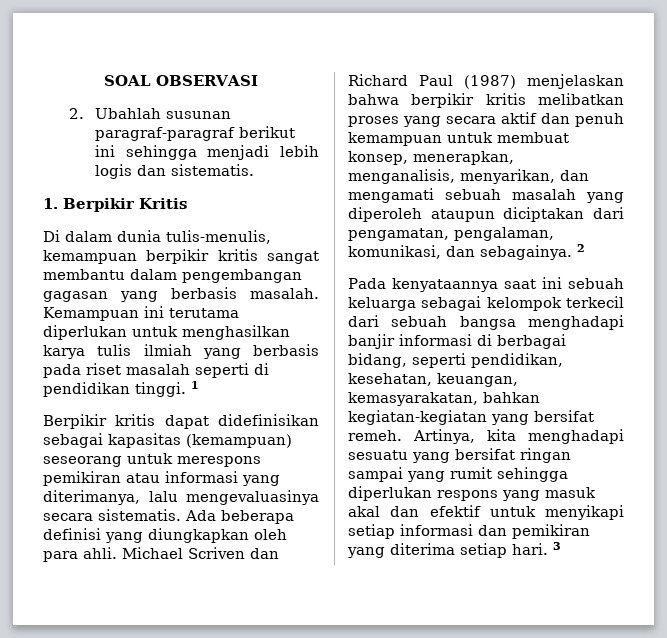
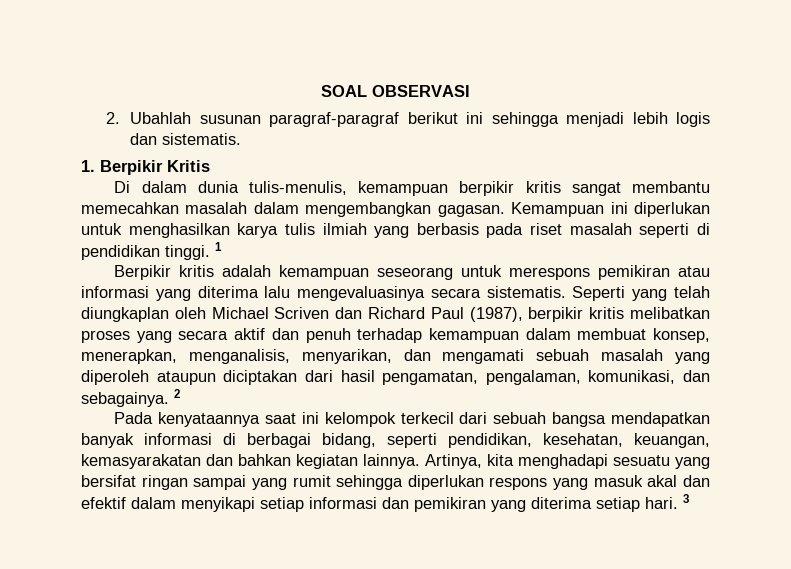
- Di dalam dunia tulis-menulis, kemampuan berpikir kritis sangat membantu dalam pengembangan gagasan yang berbasis masalah.
+ Di dalam dunia tulis-menulis, kemampuan berpikir kritis sangat membantu memecahkan masalah dalam mengembangkan gagasan.
- Kemampuan ini terutama diperlukan untuk menghasilkan karya tulis ilmiah yang berbasis pada riset masalah seperti di pendidikan tinggi.
+ Kemampuan ini diperlukan untuk menghasilkan karya tulis ilmiah yang berbasis pada riset masalah seperti di pendidikan tinggi.
- Berpikir kritis dapat didefinisikan sebagai kapasitas (kemampuan) seseorang untuk merespons pemikiran atau informasi yang diterimanya, lalu mengevaluasinya secara sistematis.
+ Berpikir kritis adalah kemampuan seseorang untuk merespons pemikiran atau informasi yang diterima lalu mengevaluasinya secara sistematis.
- Ada beberapa definisi yang diungkapkan oleh para ahli. Michael Scriven dan Richard Paul (1987) menjelaskan bahwa berpikir kritis melibatkan proses yang secara aktif dan penuh kemampuan untuk membuat konsep, menerapkan, menganalisis, menyarikan, dan mengamati sebuah masalah yang diperoleh ataupun diciptakan dari pengamatan, pengalaman, komunikasi, dan sebagainya.
+ Seperti yang telah diungkaplan oleh Michael Scriven dan Richard Paul (1987), berpikir kritis melibatkan proses yang secara aktif dan penuh terhadap kemampuan dalam membuat konsep, menerapkan, menganalisis, menyarikan, dan mengamati sebuah masalah yang diperoleh ataupun diciptakan dari hasil pengamatan, pengalaman, komunikasi, dan sebagainya.
- Pada kenyataannya saat ini sebuah keluarga sebagai kelompok terkecil dari sebuah bangsa menghadapi banjir informasi di berbagai bidang, seperti pendidikan, kesehatan, keuangan, kemasyarakatan, bahkan kegiatan-kegiatan yang bersifat remeh.
+ Pada kenyataannya saat ini kelompok terkecil dari sebuah bangsa mendapatkan banyak informasi di berbagai bidang, seperti pendidikan, kesehatan, keuangan, kemasyarakatan dan bahkan kegiatan lainnya.
- Artinya, kita menghadapi sesuatu yang bersifat ringan sampai yang rumit sehingga diperlukan respons yang masuk akal dan efektif untuk menyikapi setiap informasi dan pemikiran yang diterima setiap hari.
+ Artinya, kita menghadapi sesuatu yang bersifat ringan sampai yang rumit sehingga diperlukan respons yang masuk akal dan efektif dalam menyikapi setiap informasi dan pemikiran yang diterima setiap hari.

